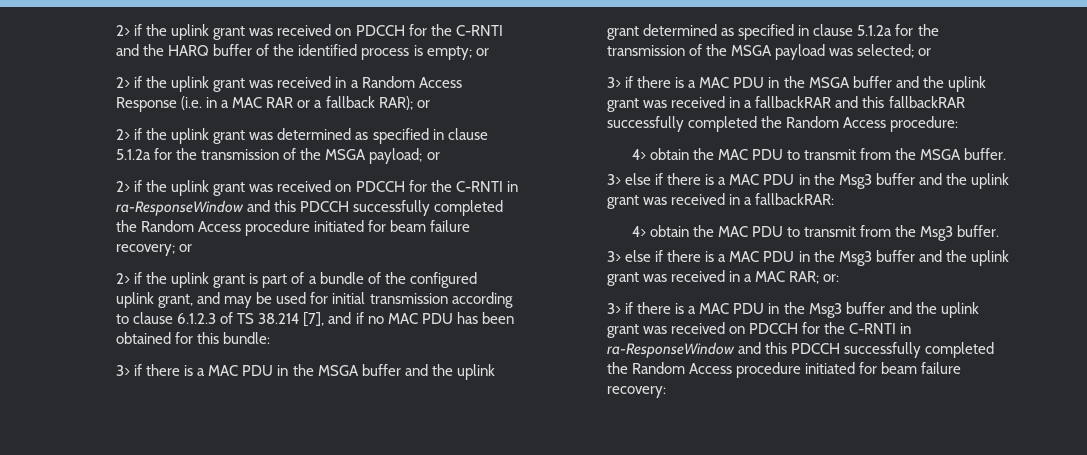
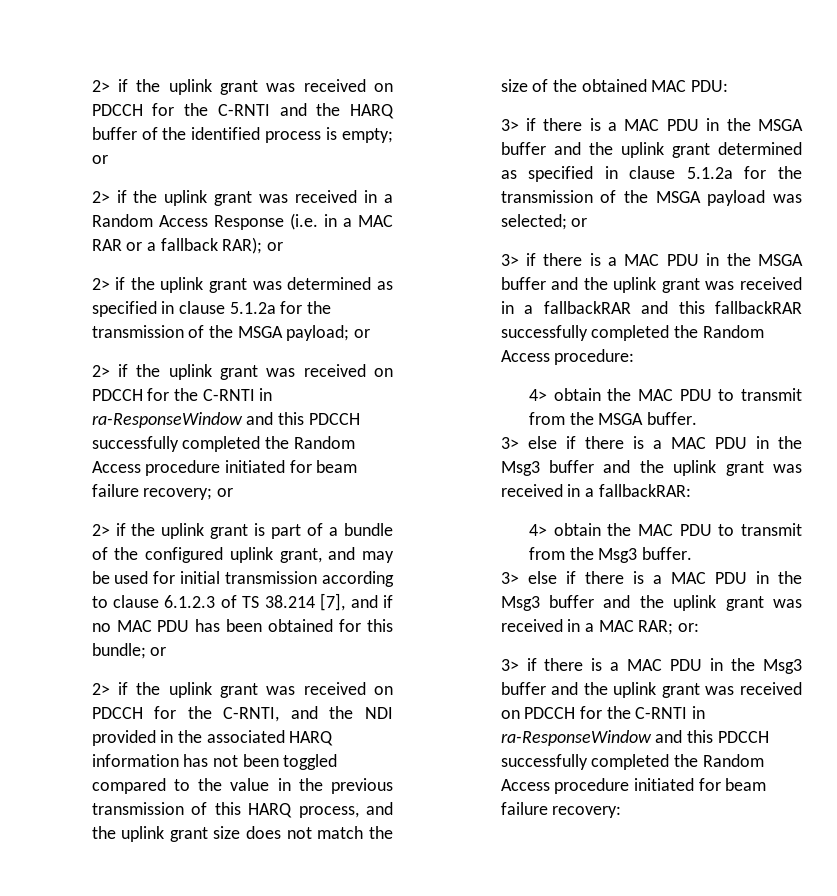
- 2> if the uplink grant is part of a bundle of the configured uplink grant, and may be used for initial transmission according to clause 6.1.2.3 of TS 38.214 [7], and if no MAC PDU has been obtained for this bundle:
+ 2> if the uplink grant is part of a bundle of the configured uplink grant, and may be used for initial transmission according to clause 6.1.2.3 of TS 38.214 [7], and if no MAC PDU has been obtained for this bundle; or
+ 2> if the uplink grant was received on PDCCH for the C-RNTI, and the NDI provided in the associated HARQ information has not been toggled compared to the value in the previous transmission of this HARQ process, and the uplink grant size does not match the size of the obtained MAC PDU:

